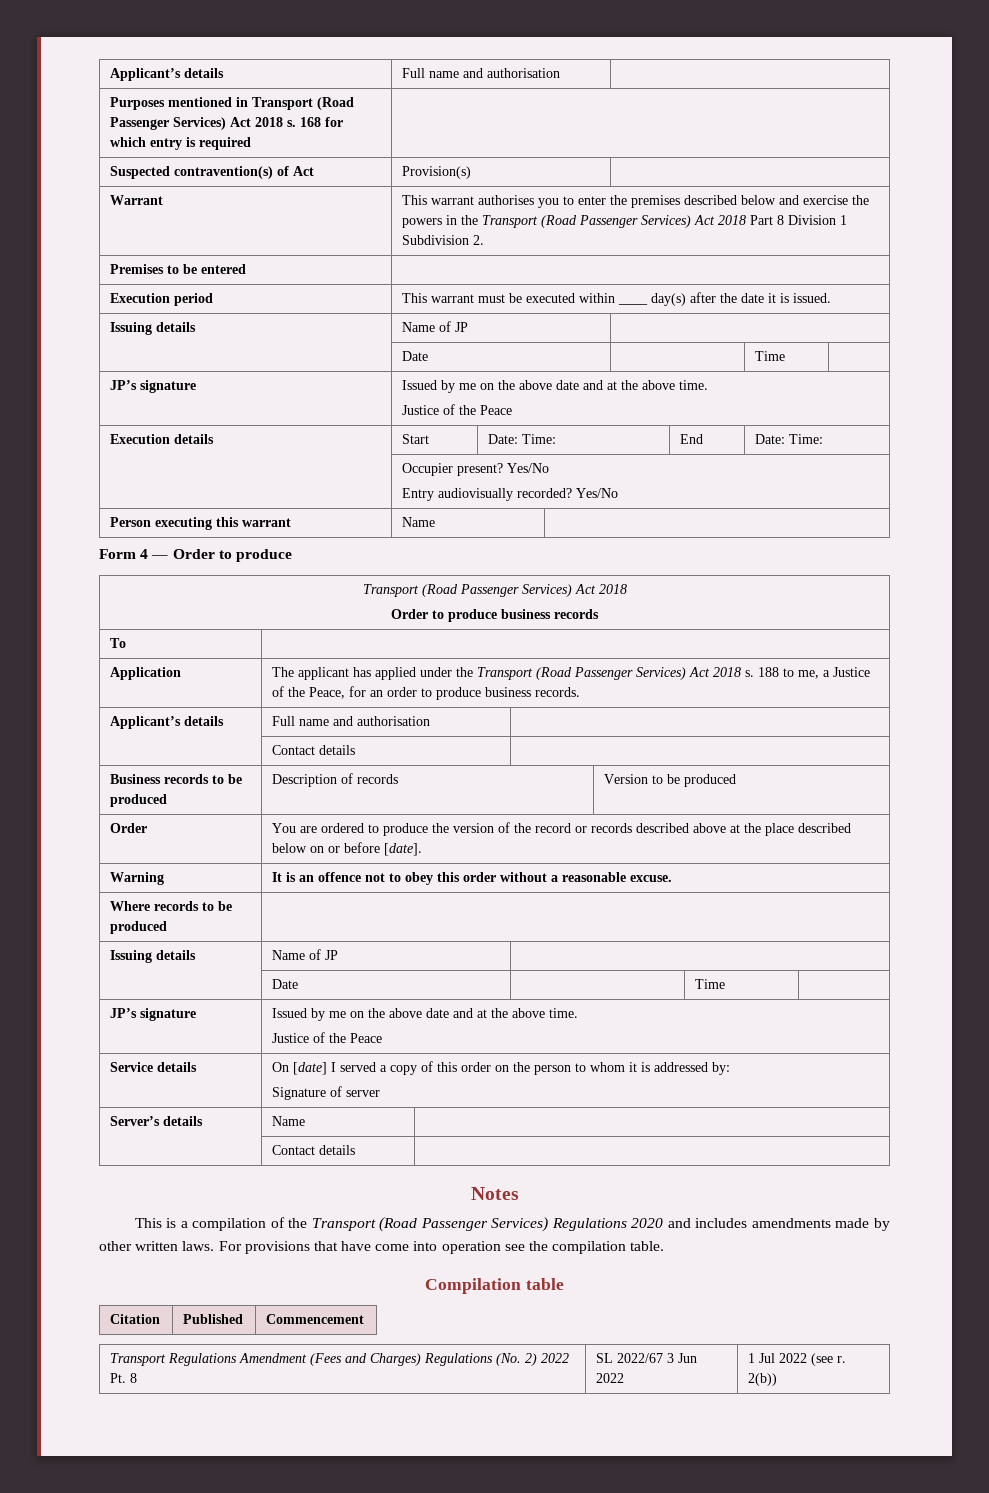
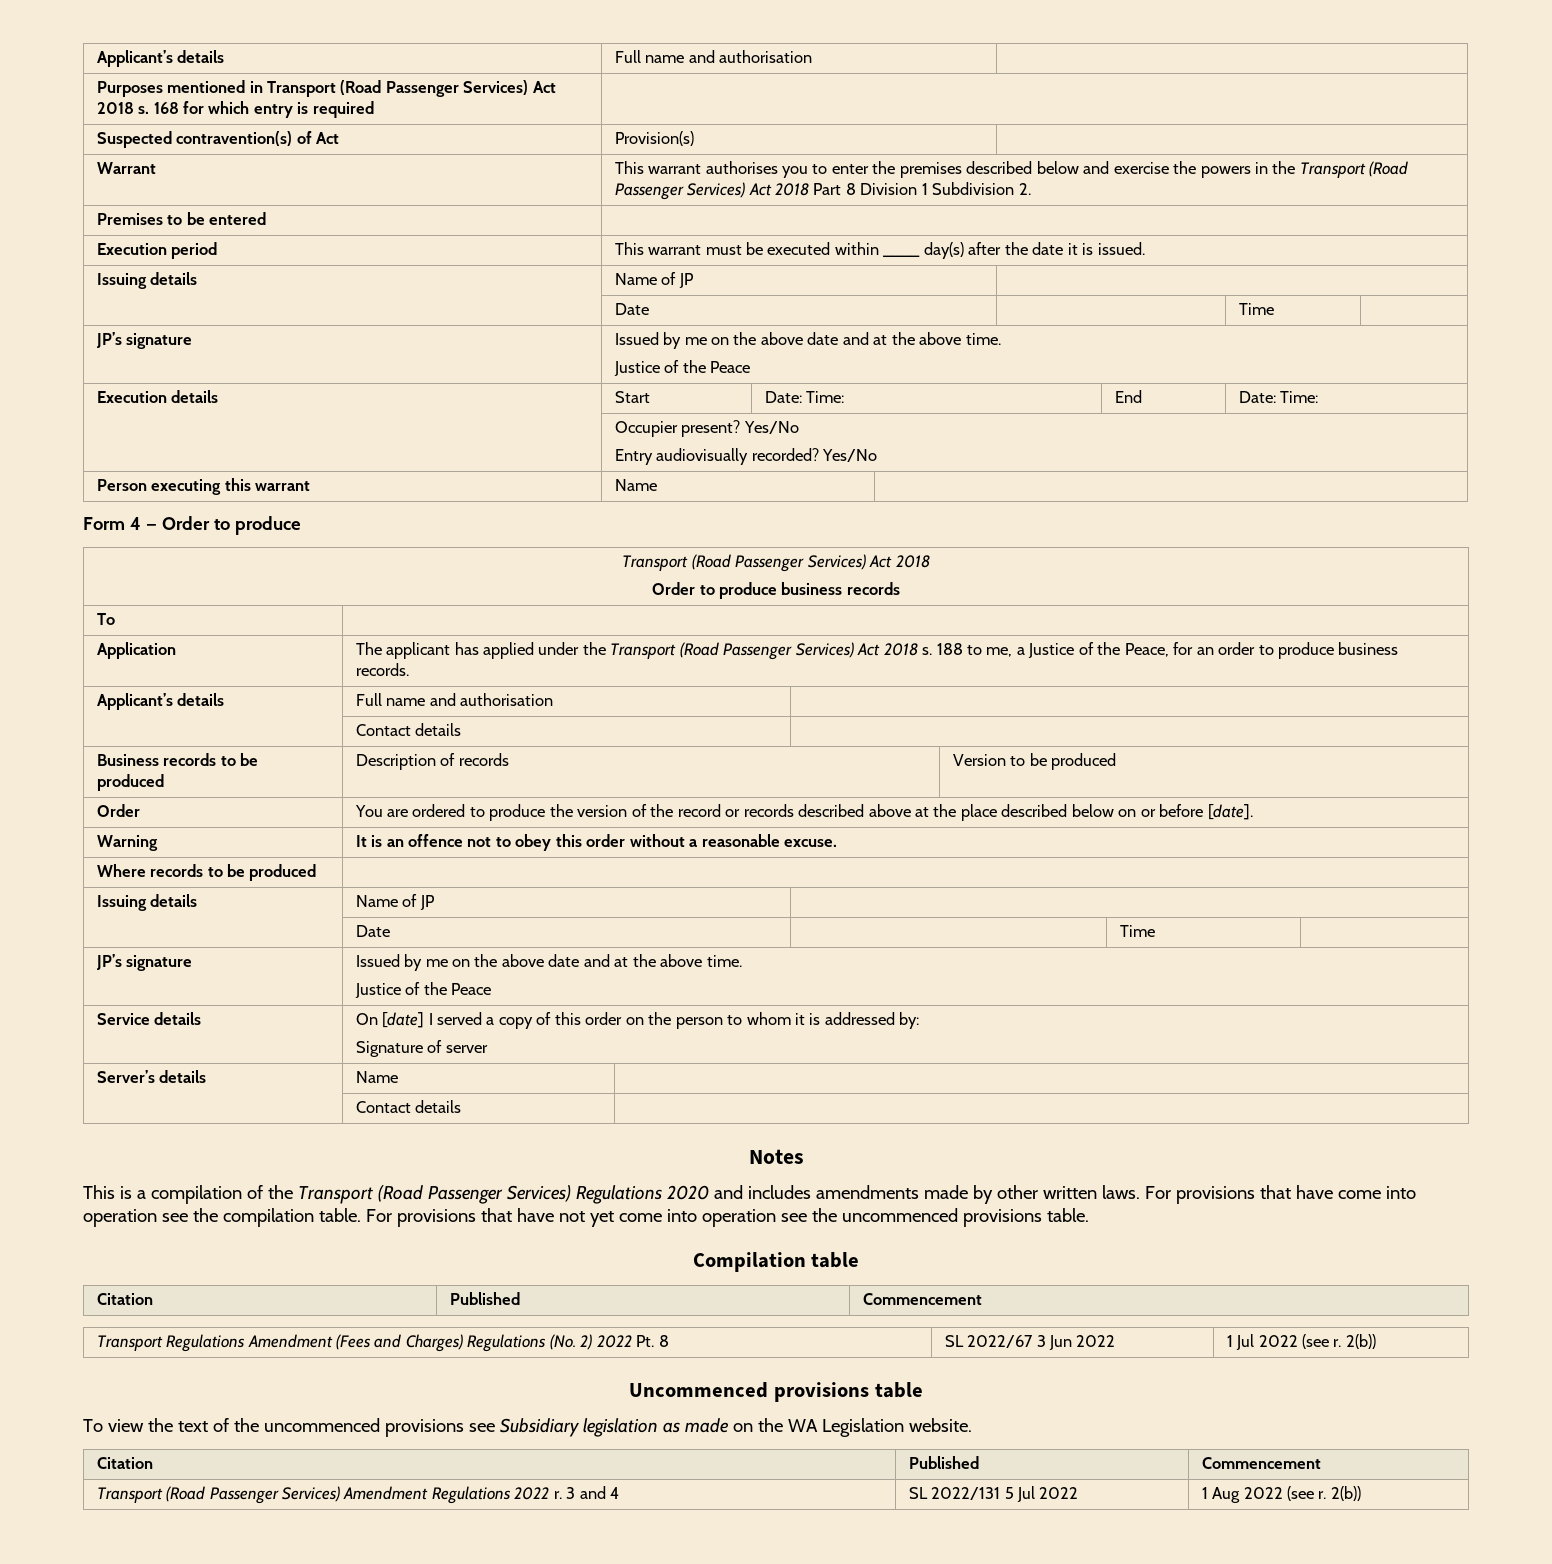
+ For provisions that have not yet come into operation see the uncommenced provisions table.
+ Uncommenced provisions table
+ To view the text of the uncommenced provisions see Subsidiary legislation as made on the WA Legislation website.
+ Citation | Published | Commencement
+ Transport (Road Passenger Services) Amendment Regulations 2022 r. 3 and 4 | SL 2022/131 5 Jul 2022 | 1 Aug 2022 (see r. 2(b))

